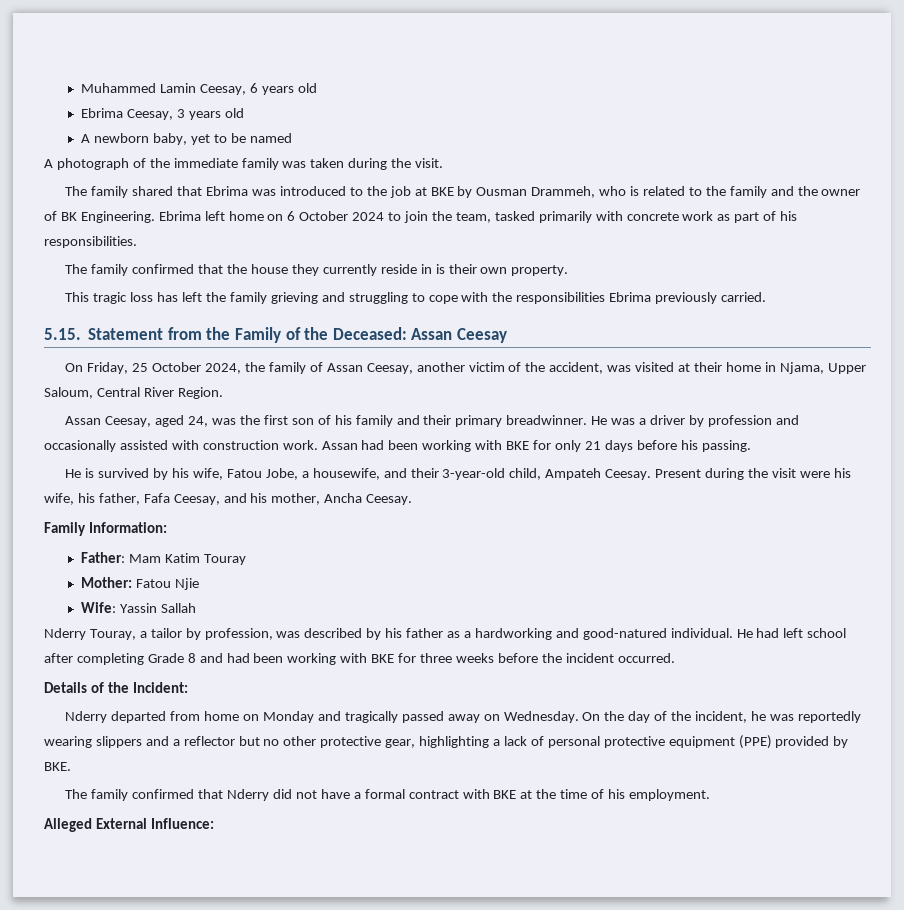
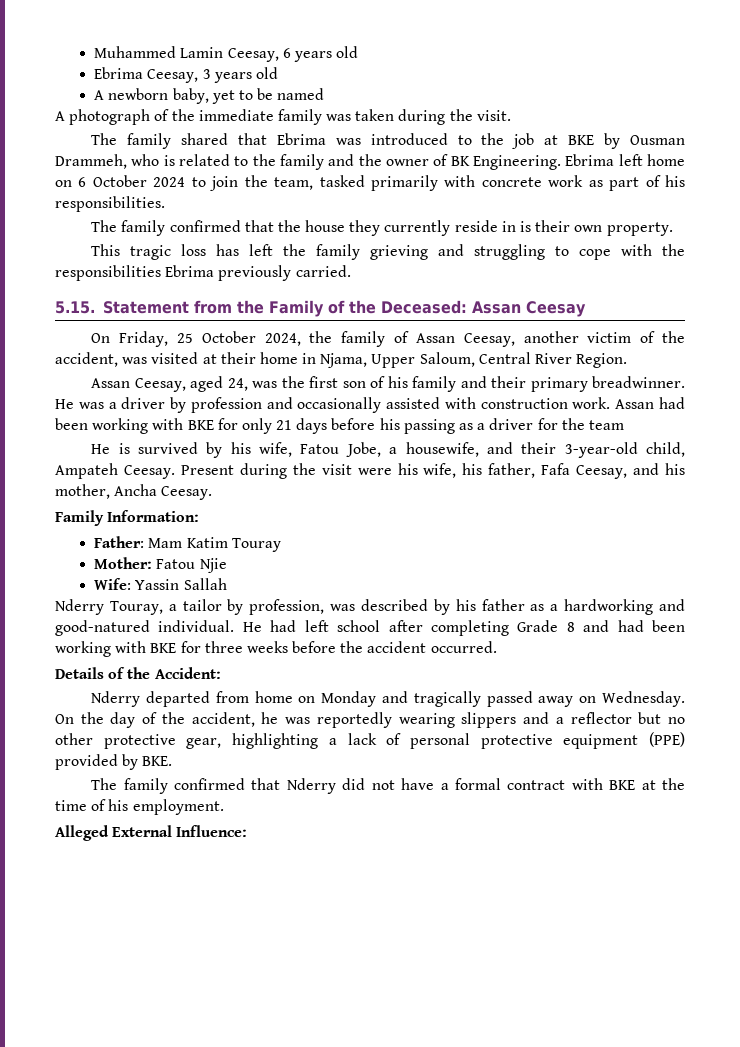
- Assan had been working with BKE for only 21 days before his passing.
+ Assan had been working with BKE for only 21 days before his passing as a driver for the team
- He had left school after completing Grade 8 and had been working with BKE for three weeks before the incident occurred.
+ He had left school after completing Grade 8 and had been working with BKE for three weeks before the accident occurred.
- Details of the Incident:
+ Details of the Accident:
- On the day of the incident, he was reportedly wearing slippers and a reflector but no other protective gear, highlighting a lack of personal protective equipment (PPE) provided by BKE.
+ On the day of the accident, he was reportedly wearing slippers and a reflector but no other protective gear, highlighting a lack of personal protective equipment (PPE) provided by BKE.

